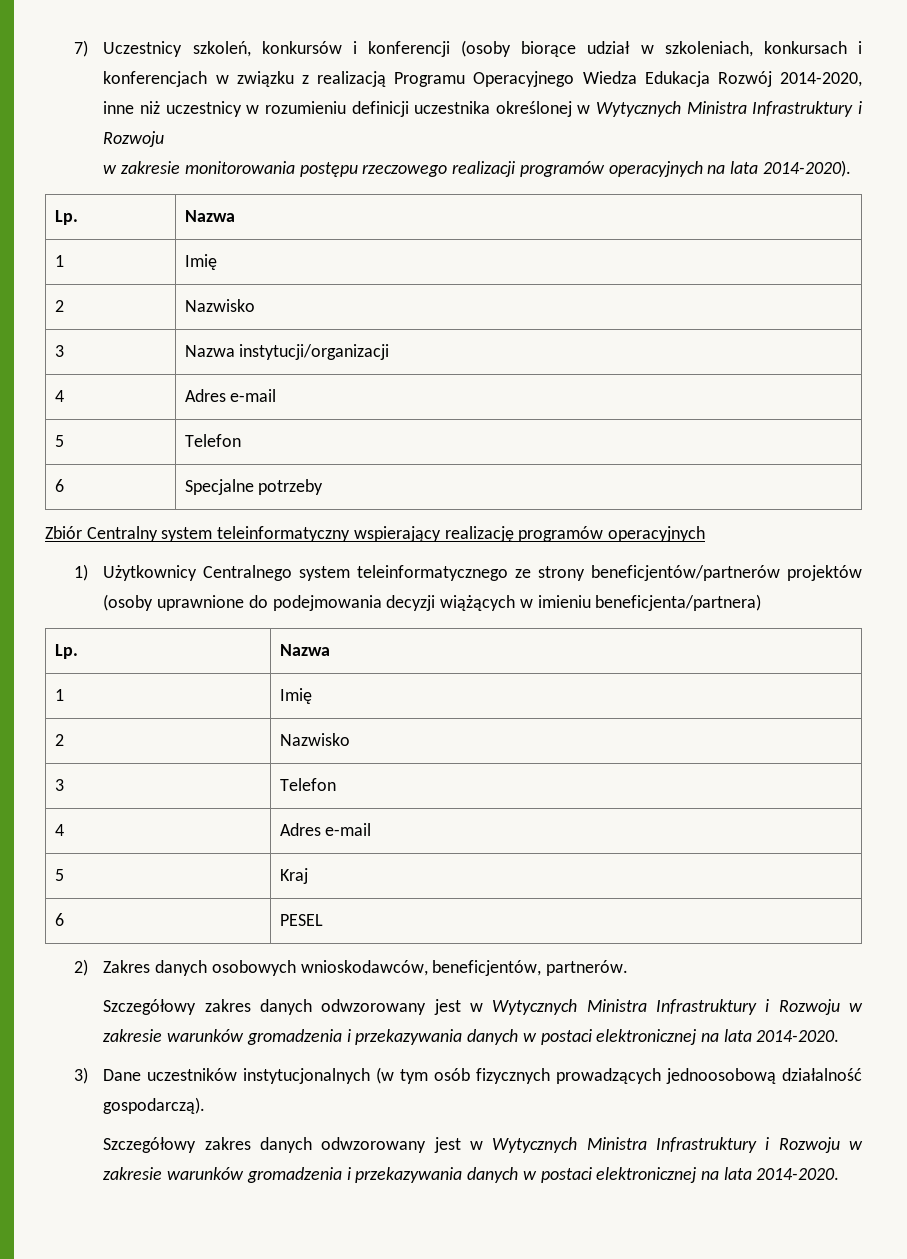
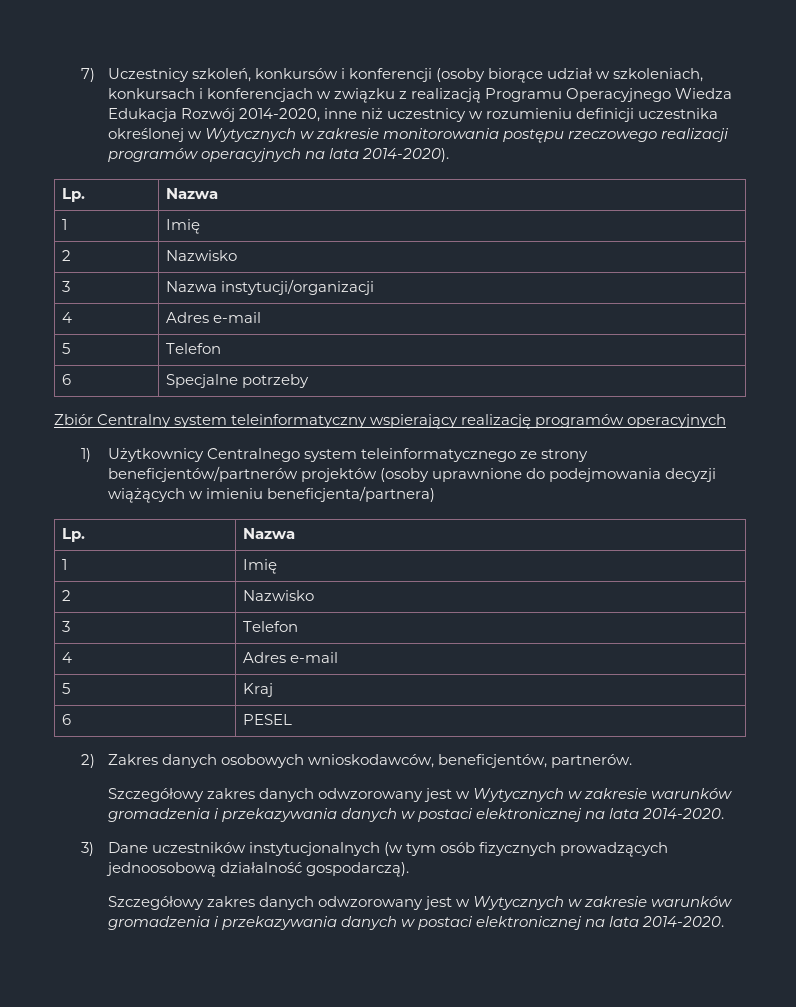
- 7) Uczestnicy szkoleń, konkursów i konferencji (osoby biorące udział w szkoleniach, konkursach i konferencjach w związku z realizacją Programu Operacyjnego Wiedza Edukacja Rozwój 2014-2020, inne niż uczestnicy w rozumieniu definicji uczestnika określonej w Wytycznych Ministra Infrastruktury i Rozwoju
- w zakresie monitorowania postępu rzeczowego realizacji programów operacyjnych na lata 2014-2020).
+ 7) Uczestnicy szkoleń, konkursów i konferencji (osoby biorące udział w szkoleniach, konkursach i konferencjach w związku z realizacją Programu Operacyjnego Wiedza Edukacja Rozwój 2014-2020, inne niż uczestnicy w rozumieniu definicji uczestnika określonej w Wytycznych w zakresie monitorowania postępu rzeczowego realizacji programów operacyjnych na lata 2014-2020).
  2) Zakres danych osobowych wnioskodawców, beneficjentów, partnerów.
- Szczegółowy zakres danych odwzorowany jest w Wytycznych Ministra Infrastruktury i Rozwoju w zakresie warunków gromadzenia i przekazywania danych w postaci elektronicznej na lata 2014-2020.
+ Szczegółowy zakres danych odwzorowany jest w Wytycznych w zakresie warunków gromadzenia i przekazywania danych w postaci elektronicznej na lata 2014-2020.
  3) Dane uczestników instytucjonalnych (w tym osób fizycznych prowadzących jednoosobową działalność gospodarczą).
- Szczegółowy zakres danych odwzorowany jest w Wytycznych Ministra Infrastruktury i Rozwoju w zakresie warunków gromadzenia i przekazywania danych w postaci elektronicznej na lata 2014-2020.
+ Szczegółowy zakres danych odwzorowany jest w Wytycznych w zakresie warunków gromadzenia i przekazywania danych w postaci elektronicznej na lata 2014-2020.

